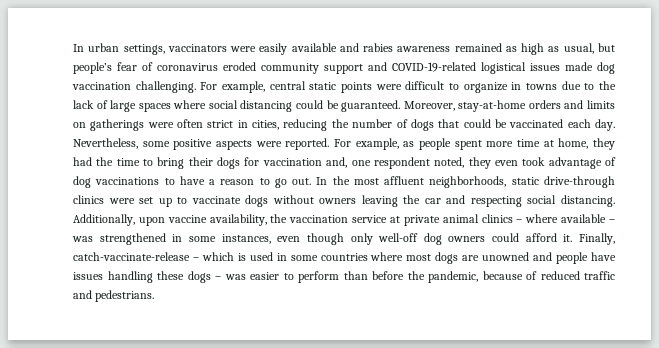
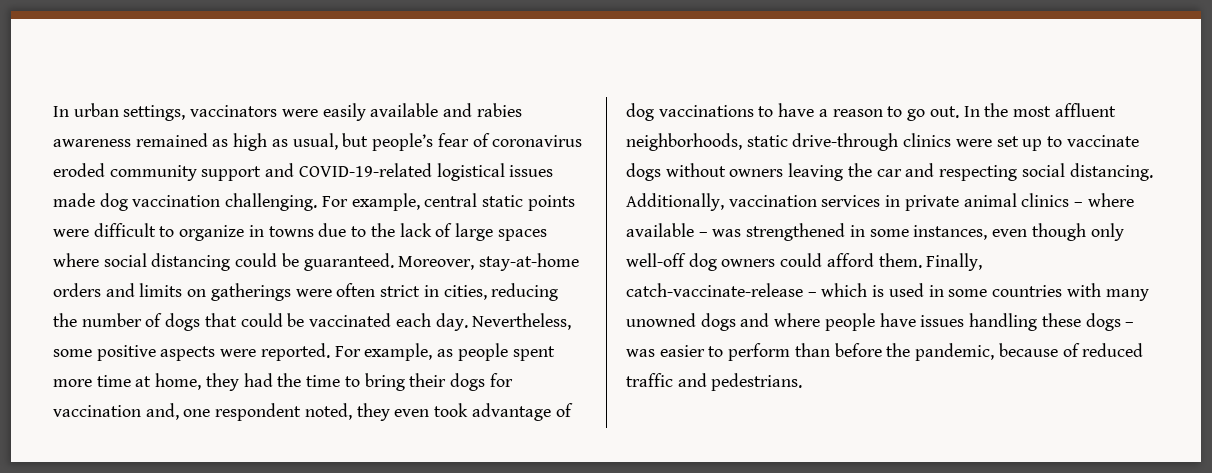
- Additionally, upon vaccine availability, the vaccination service at private animal clinics – where available – was strengthened in some instances, even though only well-off dog owners could afford it.
+ Additionally, vaccination services in private animal clinics – where available – was strengthened in some instances, even though only well-off dog owners could afford them.
- Finally, catch-vaccinate-release – which is used in some countries where most dogs are unowned and people have issues handling these dogs – was easier to perform than before the pandemic, because of reduced traffic and pedestrians.
+ Finally, catch-vaccinate-release – which is used in some countries with many unowned dogs and where people have issues handling these dogs – was easier to perform than before the pandemic, because of reduced traffic and pedestrians.

